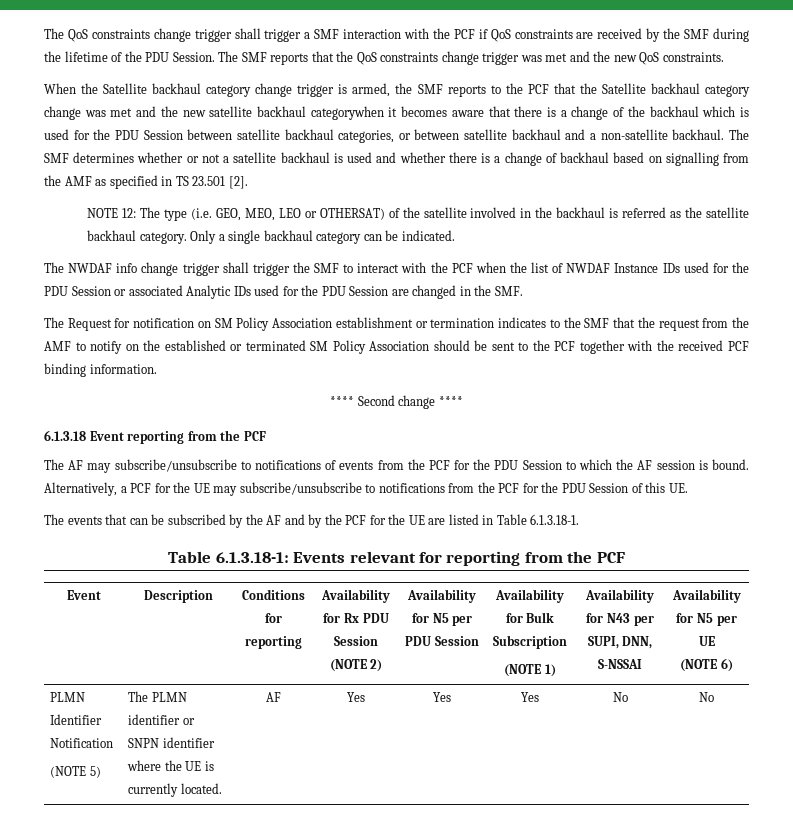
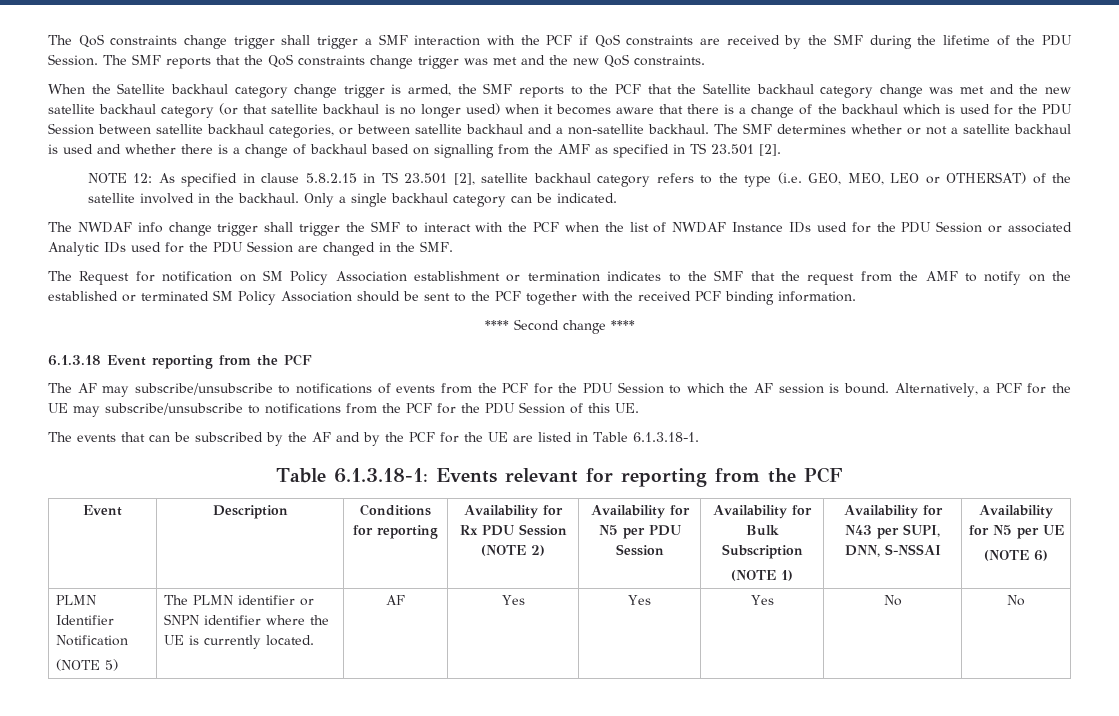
- When the Satellite backhaul category change trigger is armed, the SMF reports to the PCF that the Satellite backhaul category change was met and the new satellite backhaul categorywhen it becomes aware that there is a change of the backhaul which is used for the PDU Session between satellite backhaul categories, or between satellite backhaul and a non-satellite backhaul.
+ When the Satellite backhaul category change trigger is armed, the SMF reports to the PCF that the Satellite backhaul category change was met and the new satellite backhaul category (or that satellite backhaul is no longer used) when it becomes aware that there is a change of the backhaul which is used for the PDU Session between satellite backhaul categories, or between satellite backhaul and a non-satellite backhaul.
- NOTE 12: The type (i.e. GEO, MEO, LEO or OTHERSAT) of the satellite involved in the backhaul is referred as the satellite backhaul category.
+ NOTE 12: As specified in clause 5.8.2.15 in TS 23.501 [2], satellite backhaul category refers to the type (i.e. GEO, MEO, LEO or OTHERSAT) of the satellite involved in the backhaul.

